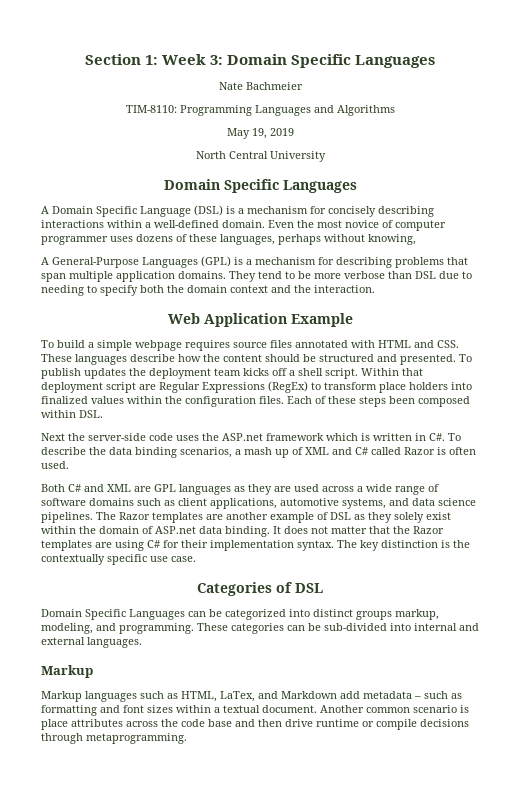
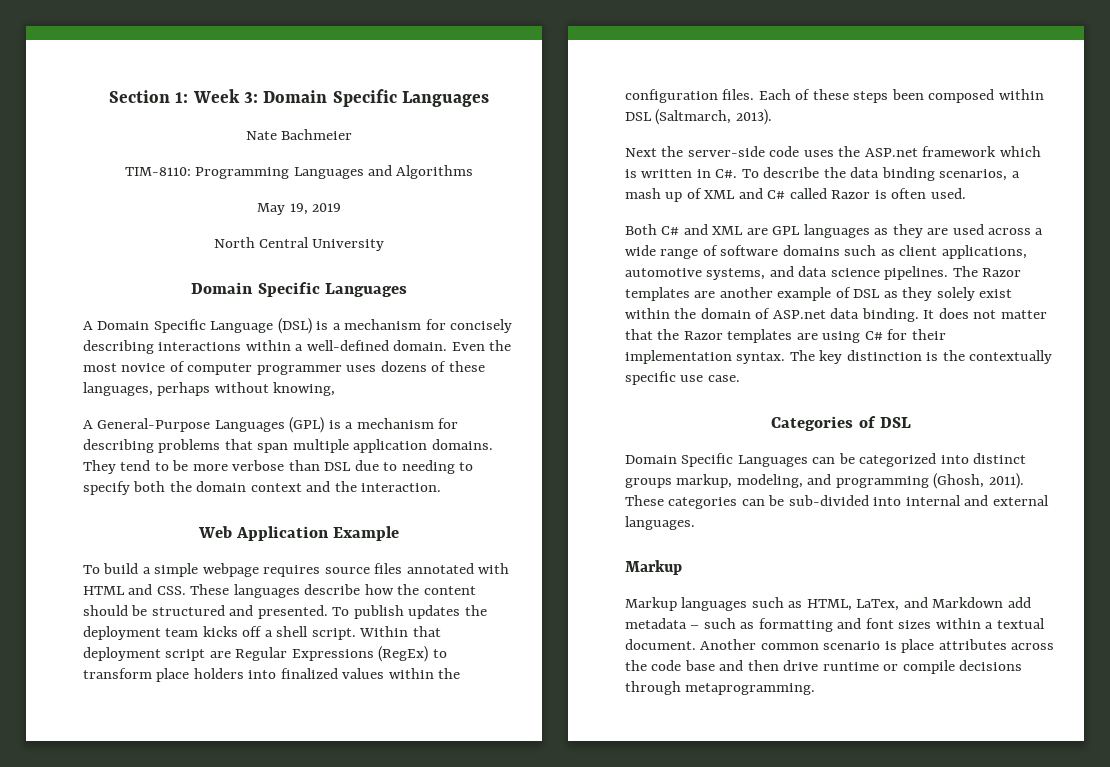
- Each of these steps been composed within DSL.
+ Each of these steps been composed within DSL (Saltmarch, 2013).
- Domain Specific Languages can be categorized into distinct groups markup, modeling, and programming.
+ Domain Specific Languages can be categorized into distinct groups markup, modeling, and programming (Ghosh, 2011).

